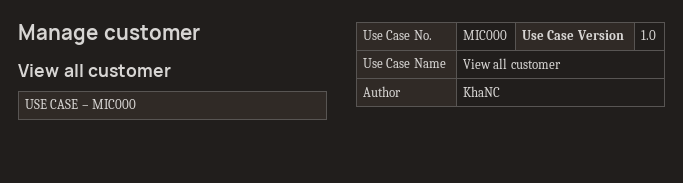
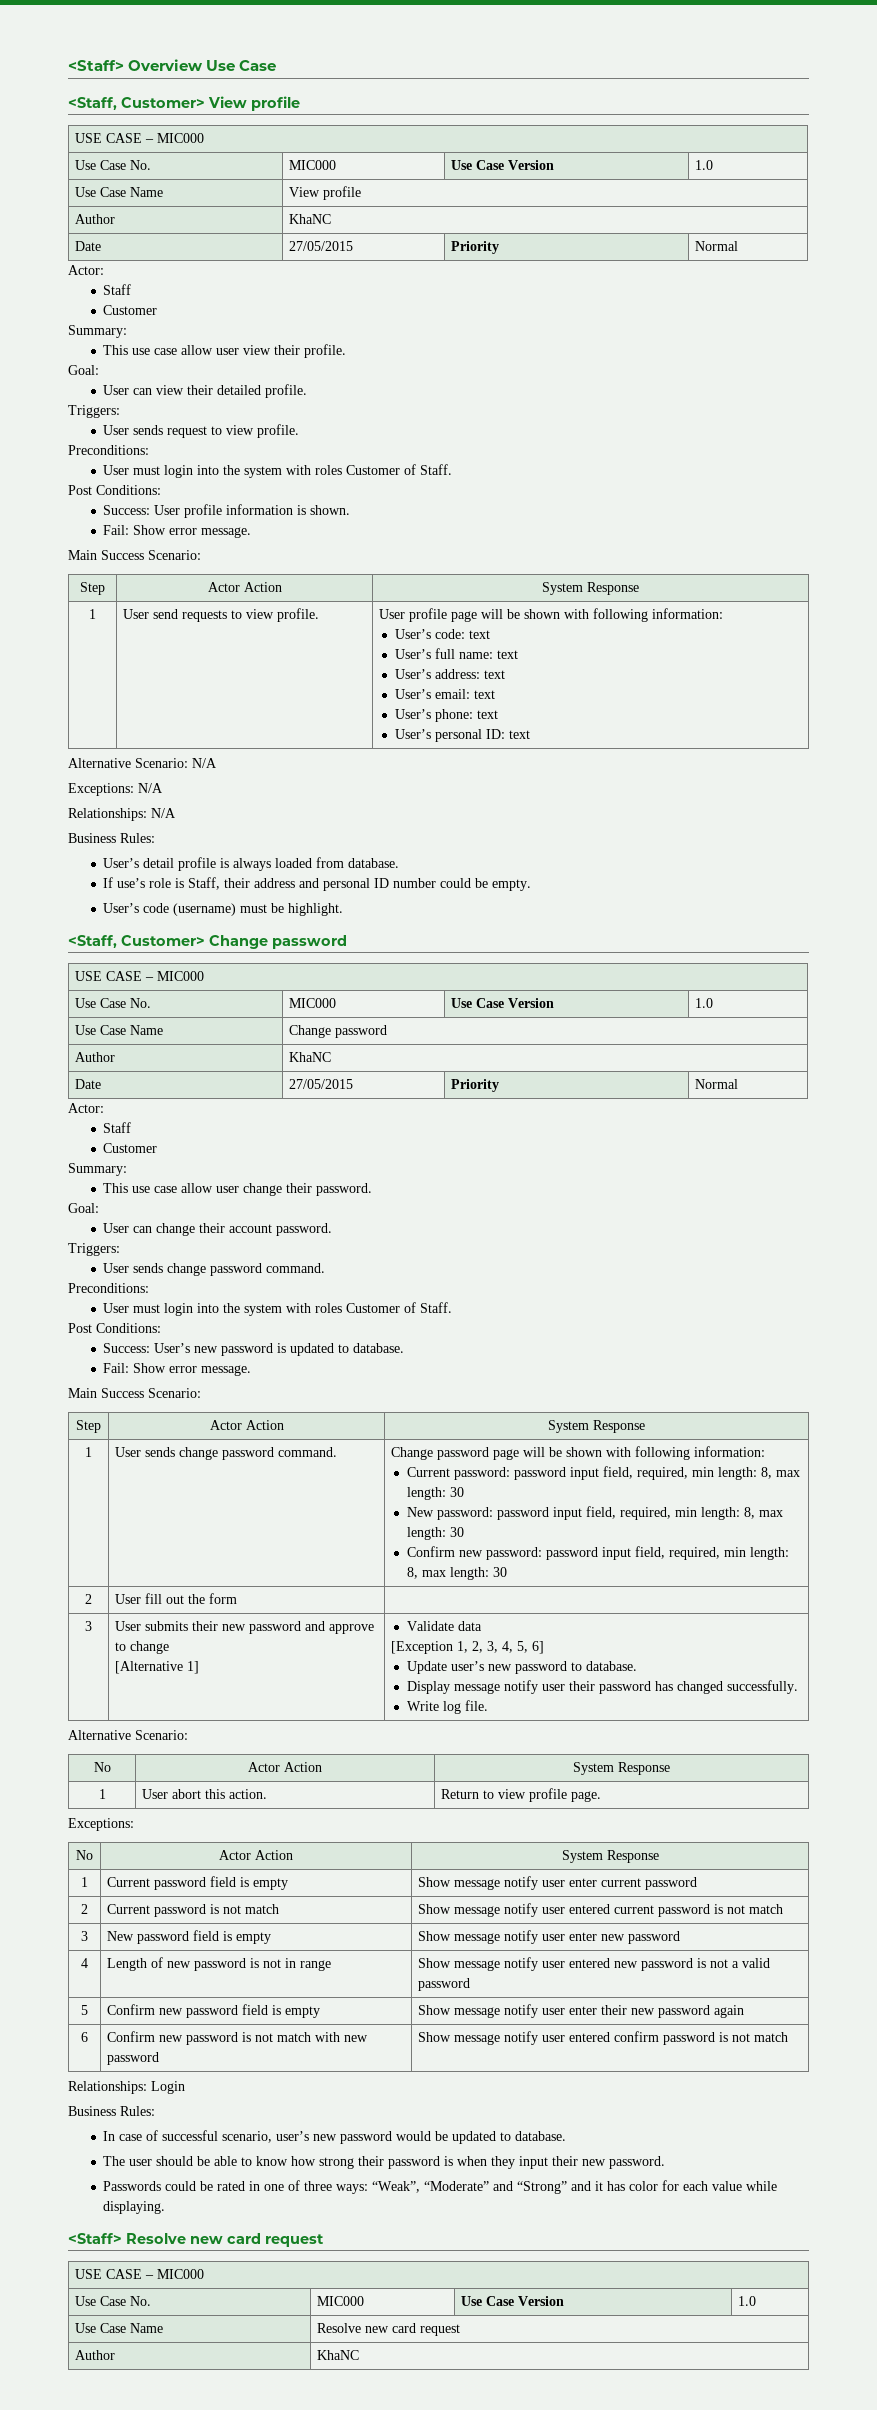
- Manage customer
- View all customer
+ <Staff> Overview Use Case
+ <Staff, Customer> View profile
- Use Case Name | View all customer
+ Use Case Name | View profile
+ Author | KhaNC
+ Date | 27/05/2015 | Priority | Normal
+ Actor:
+ Staff
+ Customer
+ Summary:
+ This use case allow user view their profile.
+ Goal:
+ User can view their detailed profile.
+ Triggers:
+ User sends request to view profile.
+ Preconditions:
+ User must login into the system with roles Customer of Staff.
+ Post Conditions:
+ Success: User profile information is shown.
+ Fail: Show error message.
+ Main Success Scenario:
+ Step | Actor Action | System Response
+ 1 | User send requests to view profile. | User profile page will be shown with following information:
+ User’s code: text
+ User’s full name: text
+ User’s address: text
+ User’s email: text
+ User’s phone: text
+ User’s personal ID: text
+ Alternative Scenario: N/A
+ Exceptions: N/A
+ Relationships: N/A
+ Business Rules:
+ User’s detail profile is always loaded from database.
+ If use’s role is Staff, their address and personal ID number could be empty.
+ User’s code (username) must be highlight.
+ <Staff, Customer> Change password
+ USE CASE – MIC000
+ Use Case No. | MIC000 | Use Case Version | 1.0
+ Use Case Name | Change password
+ Author | KhaNC
+ Date | 27/05/2015 | Priority | Normal
+ Actor:
+ Staff
+ Customer
+ Summary:
+ This use case allow user change their password.
+ Goal:
+ User can change their account password.
+ Triggers:
+ User sends change password command.
+ Preconditions:
+ User must login into the system with roles Customer of Staff.
+ Post Conditions:
+ Success: User’s new password is updated to database.
+ Fail: Show error message.
+ Main Success Scenario:
+ Step | Actor Action | System Response
+ 1 | User sends change password command. | Change password page will be shown with following information:
+ Current password: password input field, required, min length: 8, max length: 30
+ New password: password input field, required, min length: 8, max length: 30
+ Confirm new password: password input field, required, min length: 8, max length: 30
+ 2 | User fill out the form |
+ 3 | User submits their new password and approve to change
+ [Alternative 1] | Validate data
+ [Exception 1, 2, 3, 4, 5, 6]
+ Update user’s new password to database.
+ Display message notify user their password has changed successfully.
+ Write log file.
+ Alternative Scenario:
+ No | Actor Action | System Response
+ 1 | User abort this action. | Return to view profile page.
+ Exceptions:
+ No | Actor Action | System Response
+ 1 | Current password field is empty | Show message notify user enter current password
+ 2 | Current password is not match | Show message notify user entered current password is not match
+ 3 | New password field is empty | Show message notify user enter new password
+ 4 | Length of new password is not in range | Show message notify user entered new password is not a valid password
+ 5 | Confirm new password field is empty | Show message notify user enter their new password again
+ 6 | Confirm new password is not match with new password | Show message notify user entered confirm password is not match
+ Relationships: Login
+ Business Rules:
+ In case of successful scenario, user’s new password would be updated to database.
+ The user should be able to know how strong their password is when they input their new password.
+ Passwords could be rated in one of three ways: “Weak”, “Moderate” and “Strong” and it has color for each value while displaying.
+ <Staff> Resolve new card request
+ USE CASE – MIC000
+ Use Case No. | MIC000 | Use Case Version | 1.0
+ Use Case Name | Resolve new card request

